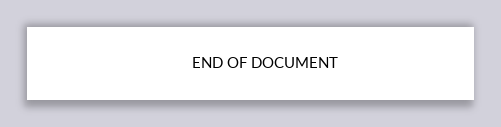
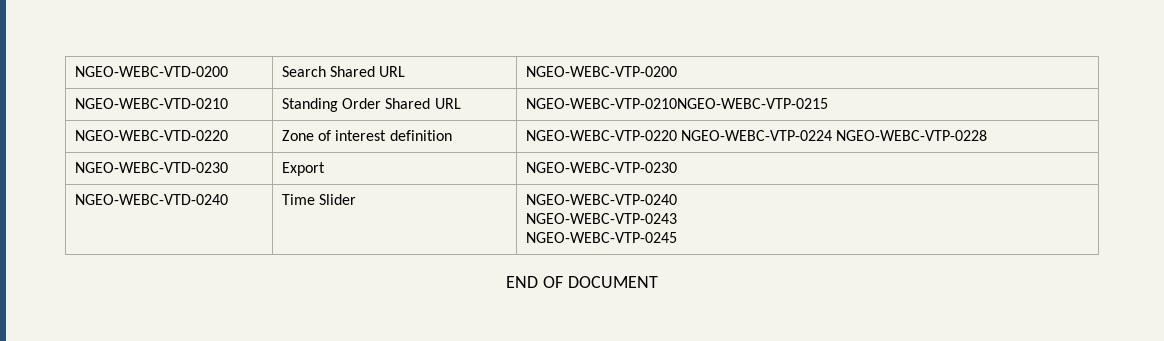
+ NGEO-WEBC-VTD-0200 | Search Shared URL | NGEO-WEBC-VTP-0200
+ NGEO-WEBC-VTD-0210 | Standing Order Shared URL | NGEO-WEBC-VTP-0210NGEO-WEBC-VTP-0215
+ NGEO-WEBC-VTD-0220 | Zone of interest definition | NGEO-WEBC-VTP-0220 NGEO-WEBC-VTP-0224 NGEO-WEBC-VTP-0228
+ NGEO-WEBC-VTD-0230 | Export | NGEO-WEBC-VTP-0230
+ NGEO-WEBC-VTD-0240 | Time Slider | NGEO-WEBC-VTP-0240
+ NGEO-WEBC-VTP-0243
+ NGEO-WEBC-VTP-0245

